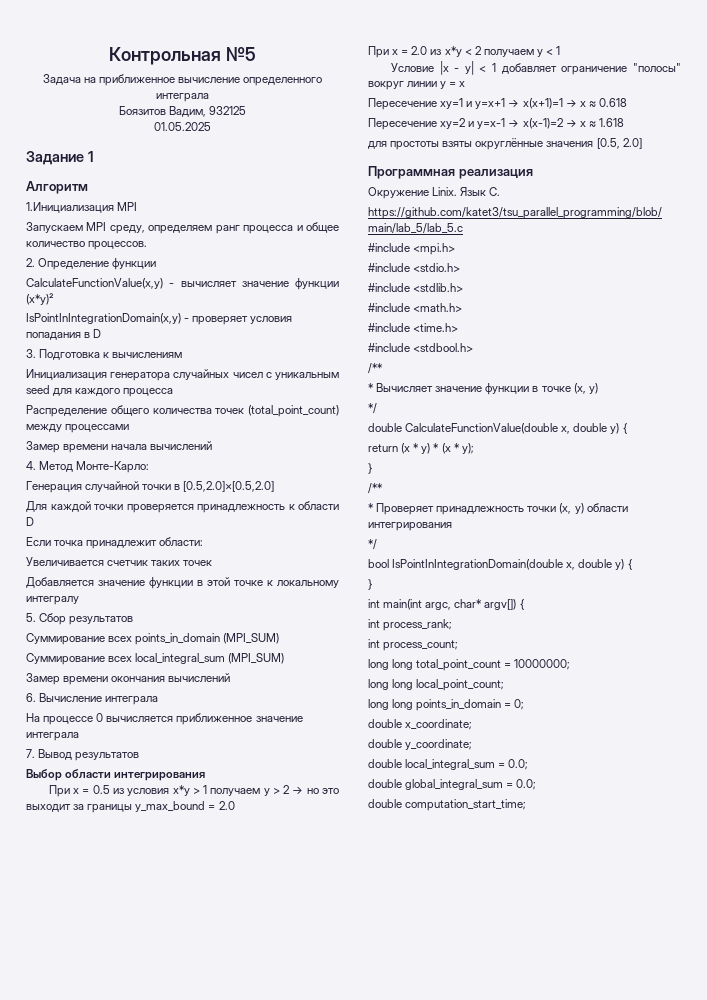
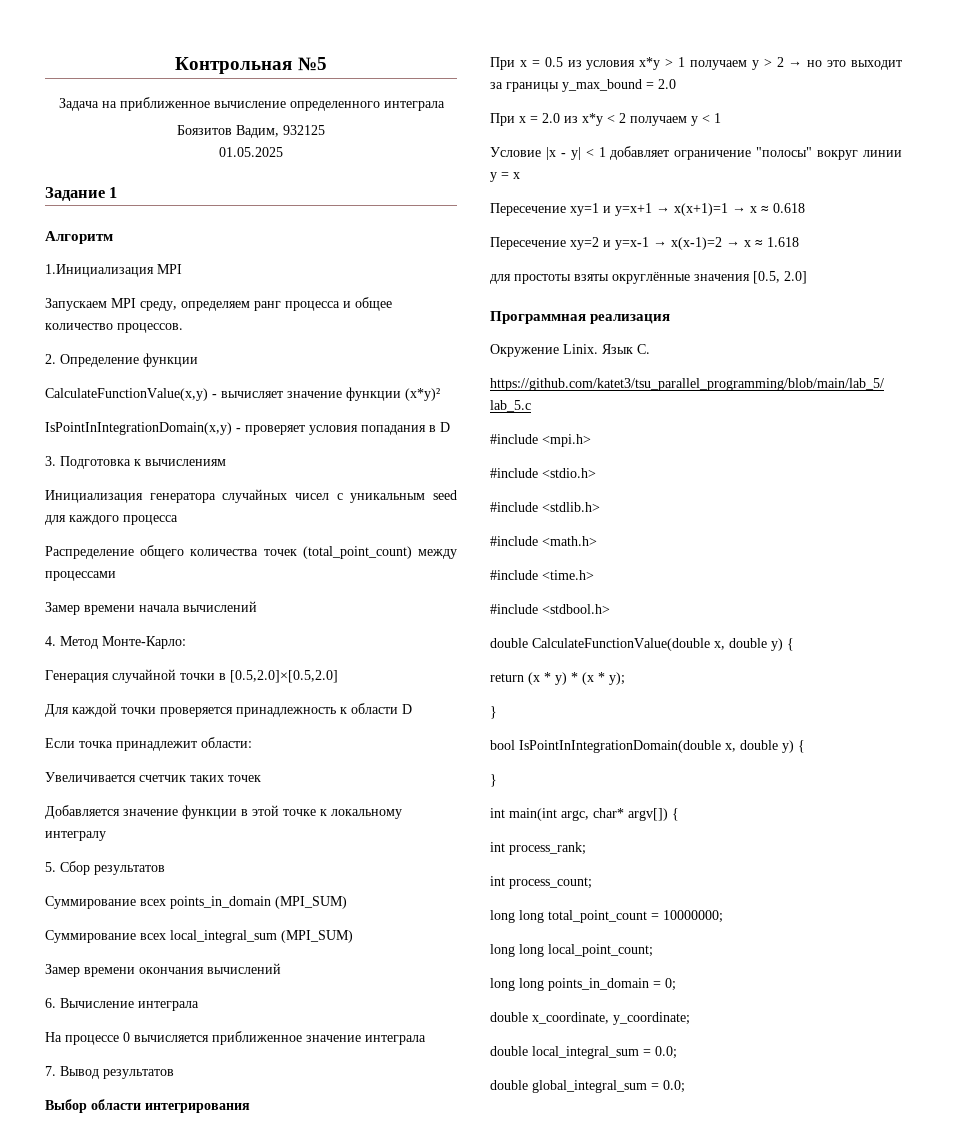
  #include <stdbool.h>
- /**
- * Вычисляет значение функции в точке (x, y)
- */
  return (x * y) * (x * y);
  }
- /**
- * Проверяет принадлежность точки (x, y) области интегрирования
- */
- double x_coordinate;
- double y_coordinate;
+ double x_coordinate, y_coordinate;
- double computation_start_time;

